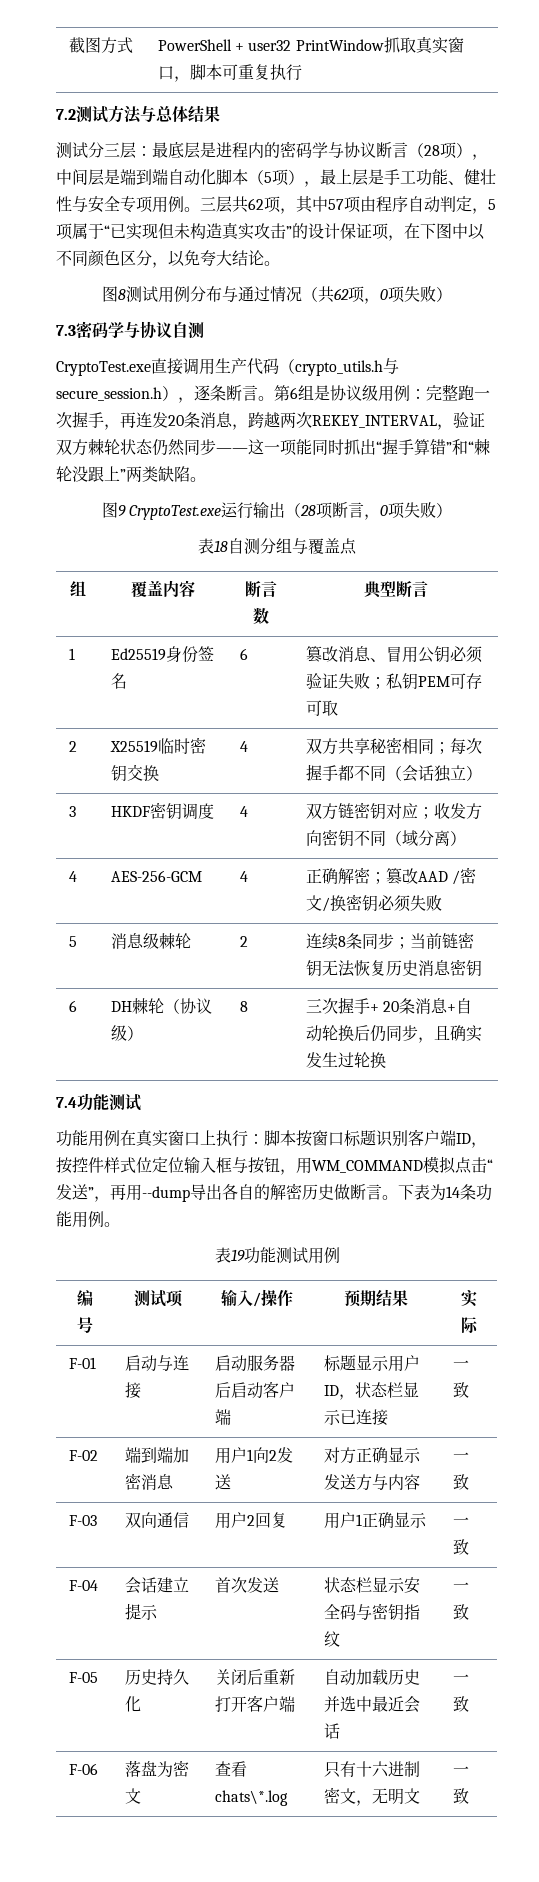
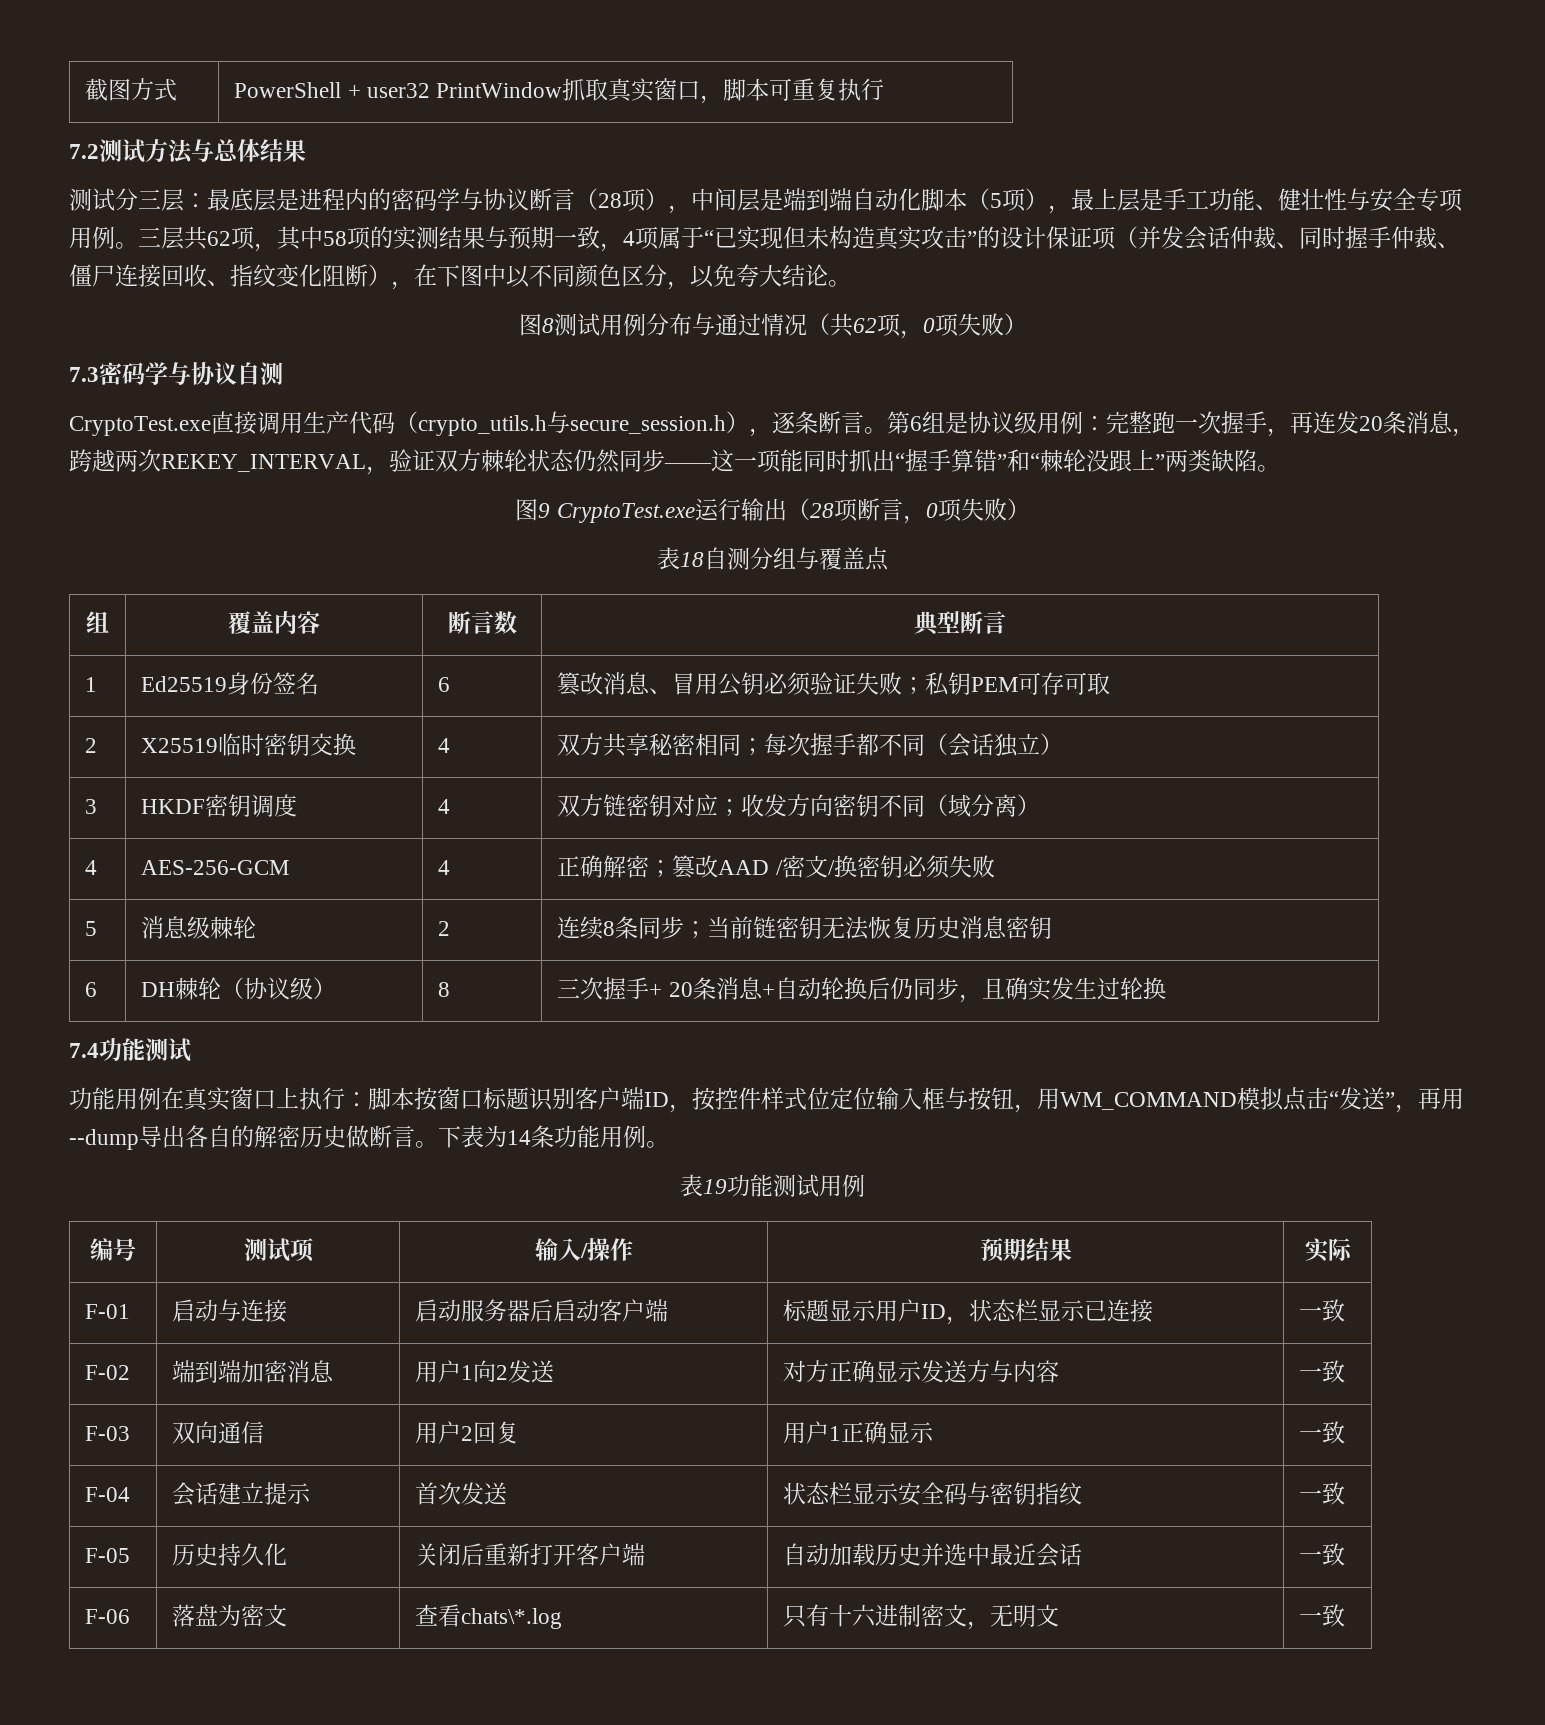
- 三层共62项，其中57项由程序自动判定，5项属于“已实现但未构造真实攻击”的设计保证项，在下图中以不同颜色区分，以免夸大结论。
+ 三层共62项，其中58项的实测结果与预期一致，4项属于“已实现但未构造真实攻击”的设计保证项（并发会话仲裁、同时握手仲裁、僵尸连接回收、指纹变化阻断），在下图中以不同颜色区分，以免夸大结论。

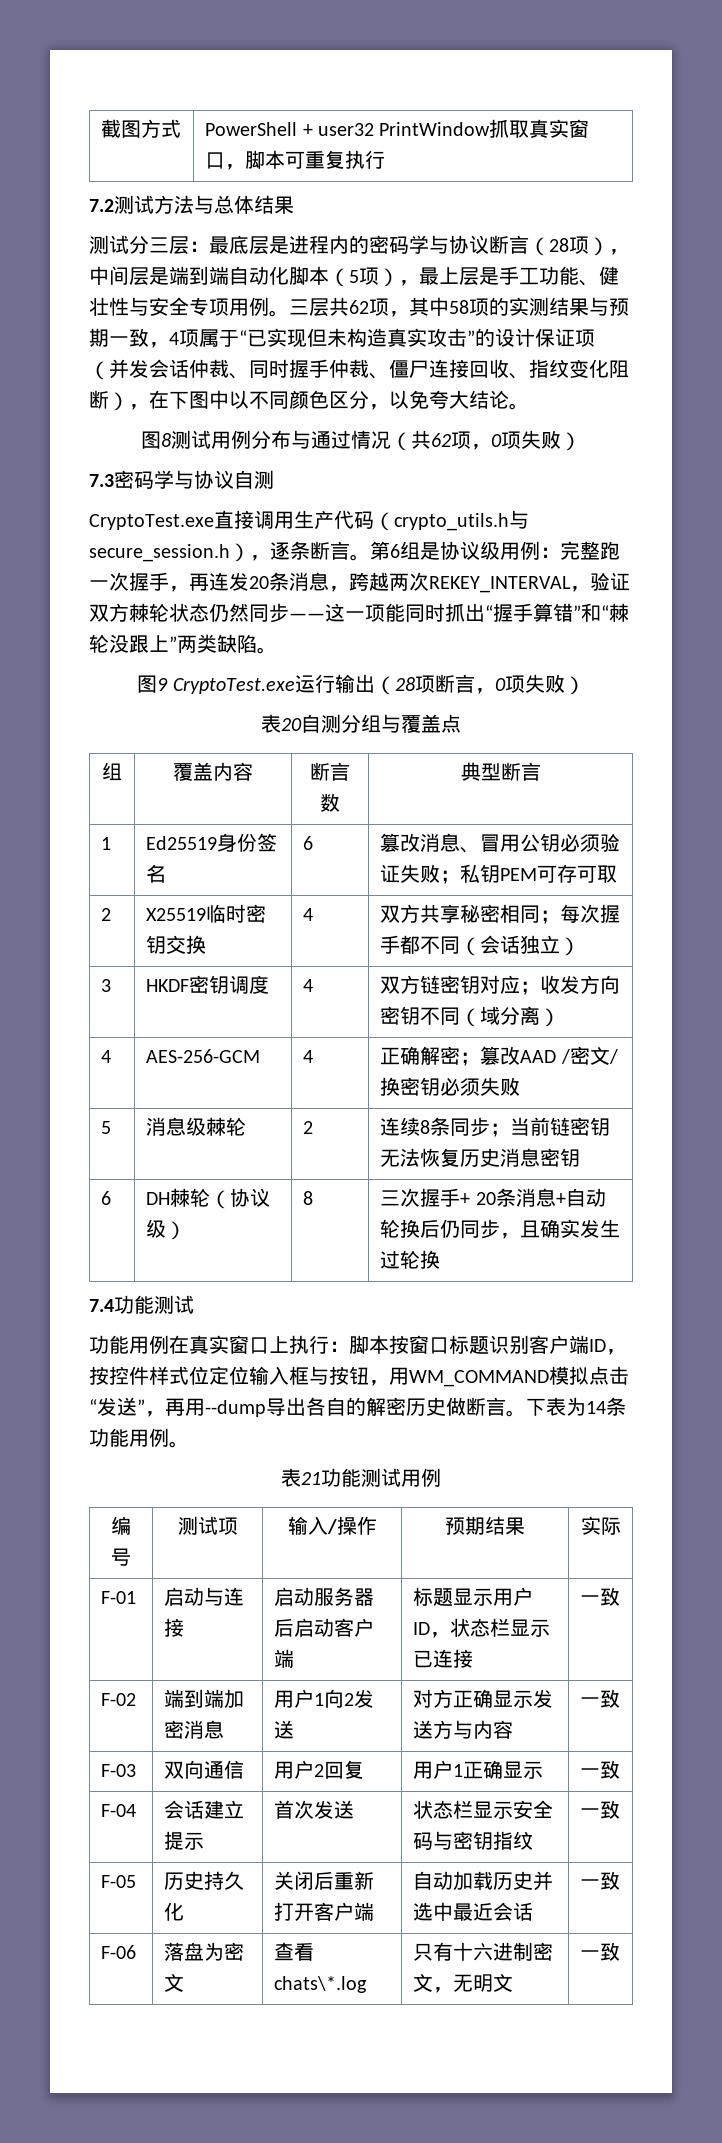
- 表18自测分组与覆盖点
+ 表20自测分组与覆盖点
- 表19功能测试用例
+ 表21功能测试用例

